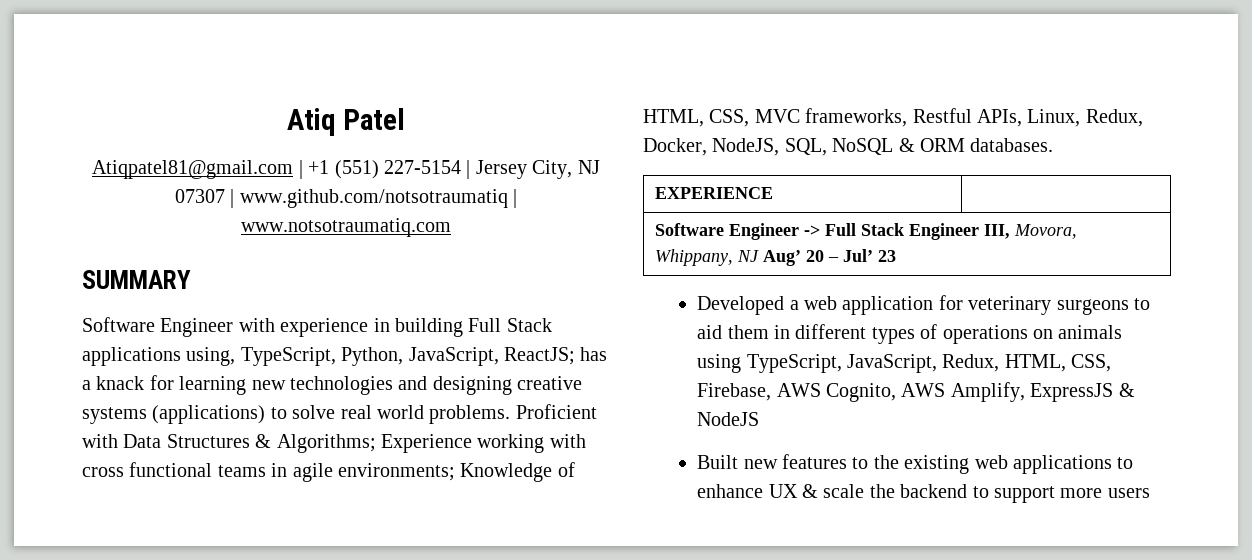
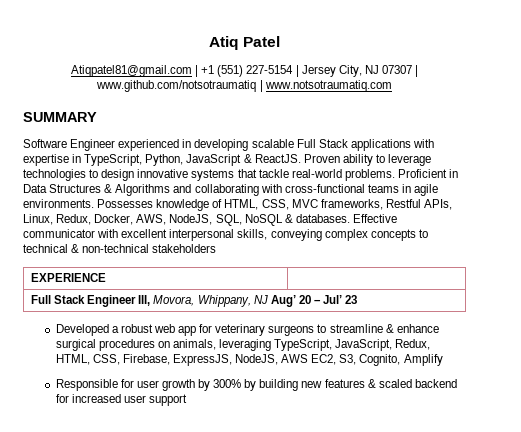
- Software Engineer with experience in building Full Stack applications using, TypeScript, Python, JavaScript, ReactJS; has a knack for learning new technologies and designing creative systems (applications) to solve real world problems.
+ Software Engineer experienced in developing scalable Full Stack applications with expertise in TypeScript, Python, JavaScript & ReactJS. Proven ability to leverage technologies to design innovative systems that tackle real-world problems.
- Proficient with Data Structures & Algorithms; Experience working with cross functional teams in agile environments; Knowledge of HTML, CSS, MVC frameworks, Restful APIs, Linux, Redux, Docker, NodeJS, SQL, NoSQL & ORM databases.
+ Proficient in Data Structures & Algorithms and collaborating with cross-functional teams in agile environments. Possesses knowledge of HTML, CSS, MVC frameworks, Restful APIs, Linux, Redux, Docker, AWS, NodeJS, SQL, NoSQL & databases. Effective communicator with excellent interpersonal skills, conveying complex concepts to technical & non-technical stakeholders
  EXPERIENCE |
- Software Engineer -> Full Stack Engineer III, Movora, Whippany, NJ Aug’ 20 – Jul’ 23
+ Full Stack Engineer III, Movora, Whippany, NJ Aug’ 20 – Jul’ 23
- Developed a web application for veterinary surgeons to aid them in different types of operations on animals using TypeScript, JavaScript, Redux, HTML, CSS, Firebase, AWS Cognito, AWS Amplify, ExpressJS & NodeJS
- Built new features to the existing web applications to enhance UX & scale the backend to support more users
+ Developed a robust web app for veterinary surgeons to streamline & enhance surgical procedures on animals, leveraging TypeScript, JavaScript, Redux, HTML, CSS, Firebase, ExpressJS, NodeJS, AWS EC2, S3, Cognito, Amplify
+ Responsible for user growth by 300% by building new features & scaled backend for increased user support

